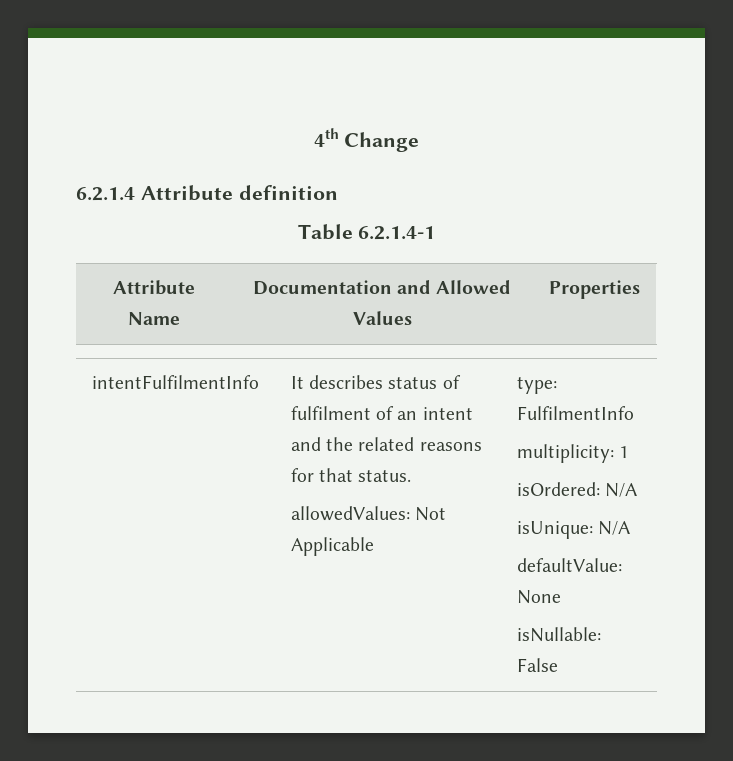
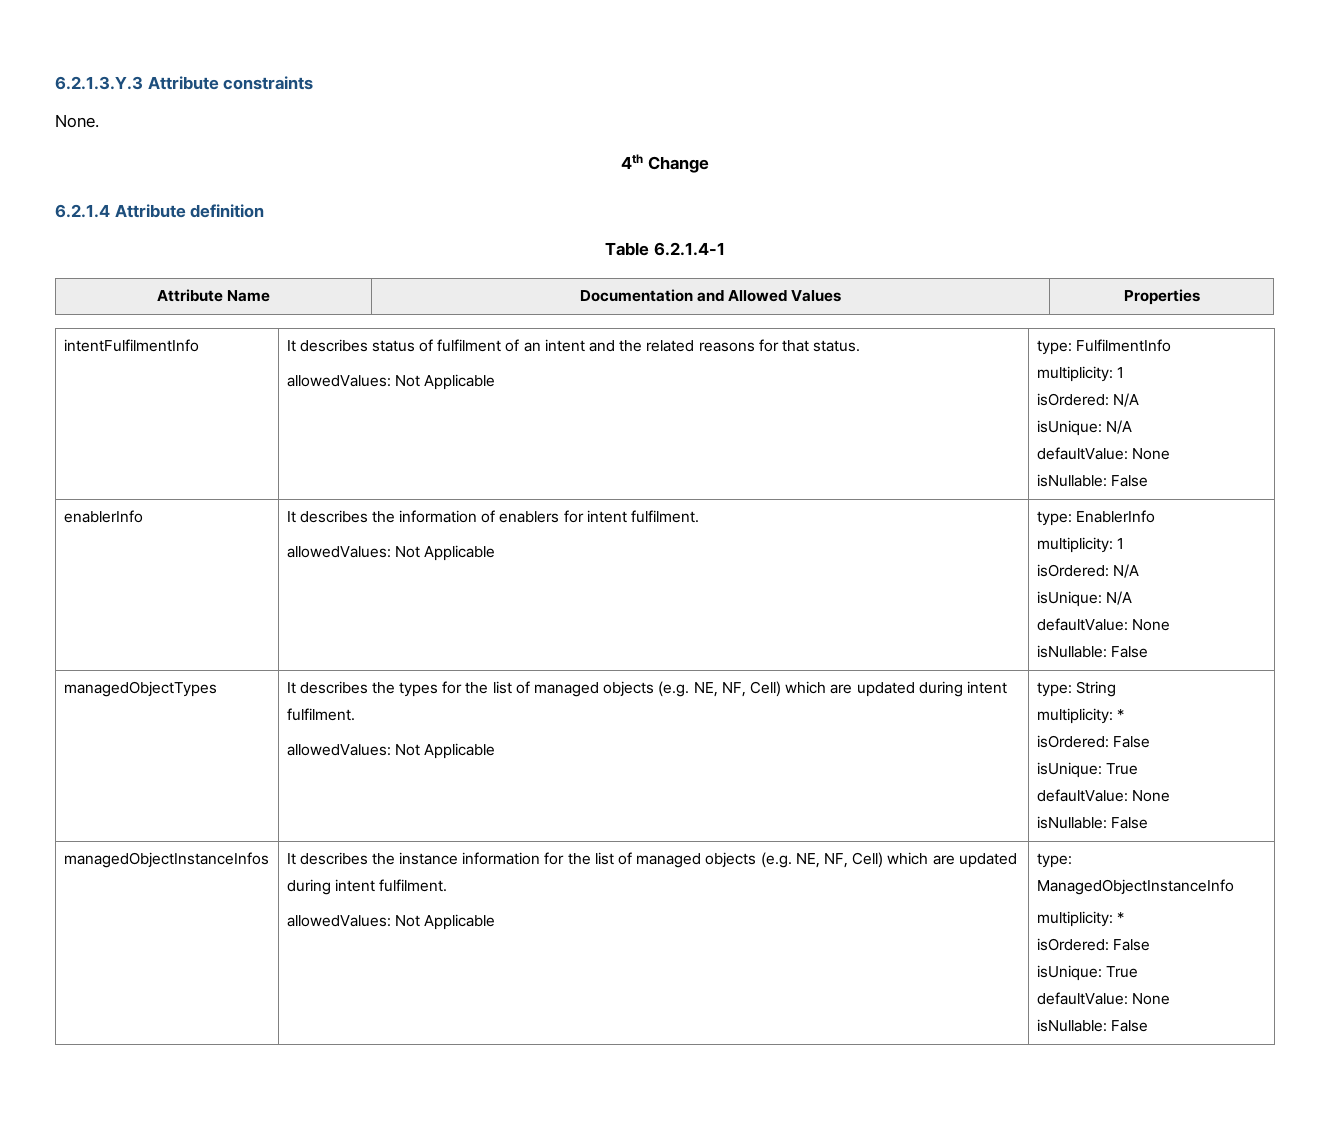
+ 6.2.1.3.Y.3 Attribute constraints
+ None.
+ enablerInfo | It describes the information of enablers for intent fulfilment.
+ allowedValues: Not Applicable | type: EnablerInfo
+ multiplicity: 1
+ isOrdered: N/A
+ isUnique: N/A
+ defaultValue: None
+ isNullable: False
+ managedObjectTypes | It describes the types for the list of managed objects (e.g. NE, NF, Cell) which are updated during intent fulfilment.
+ allowedValues: Not Applicable | type: String
+ multiplicity: *
+ isOrdered: False
+ isUnique: True
+ defaultValue: None
+ isNullable: False
+ managedObjectInstanceInfos | It describes the instance information for the list of managed objects (e.g. NE, NF, Cell) which are updated during intent fulfilment.
+ allowedValues: Not Applicable | type: ManagedObjectInstanceInfo
+ multiplicity: *
+ isOrdered: False
+ isUnique: True
+ defaultValue: None
+ isNullable: False

